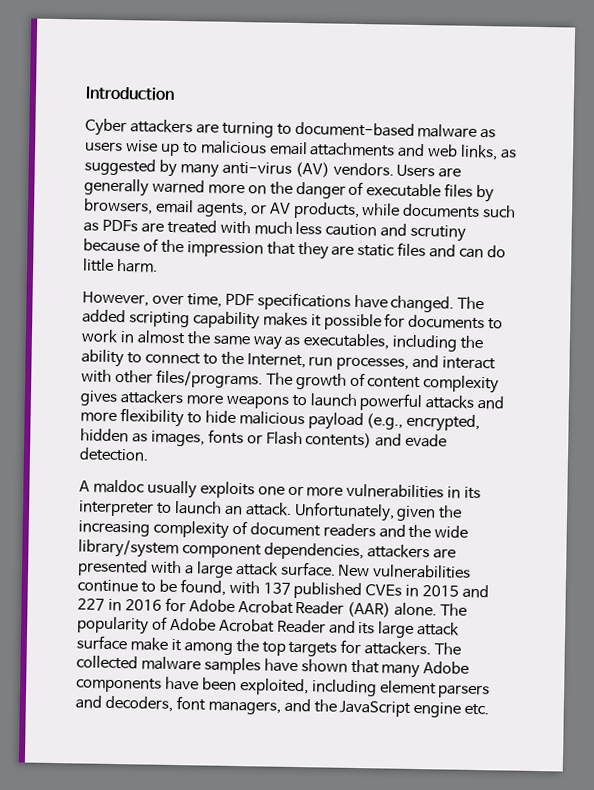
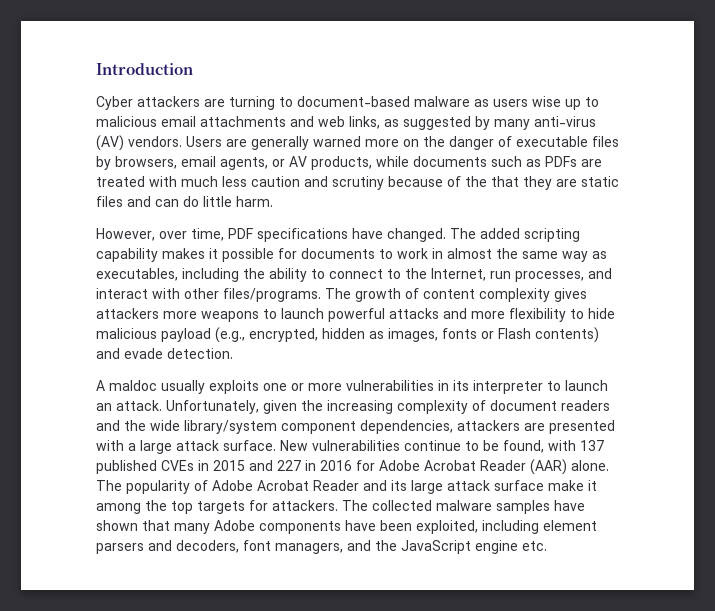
- Users are generally warned more on the danger of executable files by browsers, email agents, or AV products, while documents such as PDFs are treated with much less caution and scrutiny because of the impression that they are static files and can do little harm.
+ Users are generally warned more on the danger of executable files by browsers, email agents, or AV products, while documents such as PDFs are treated with much less caution and scrutiny because of the that they are static files and can do little harm.

